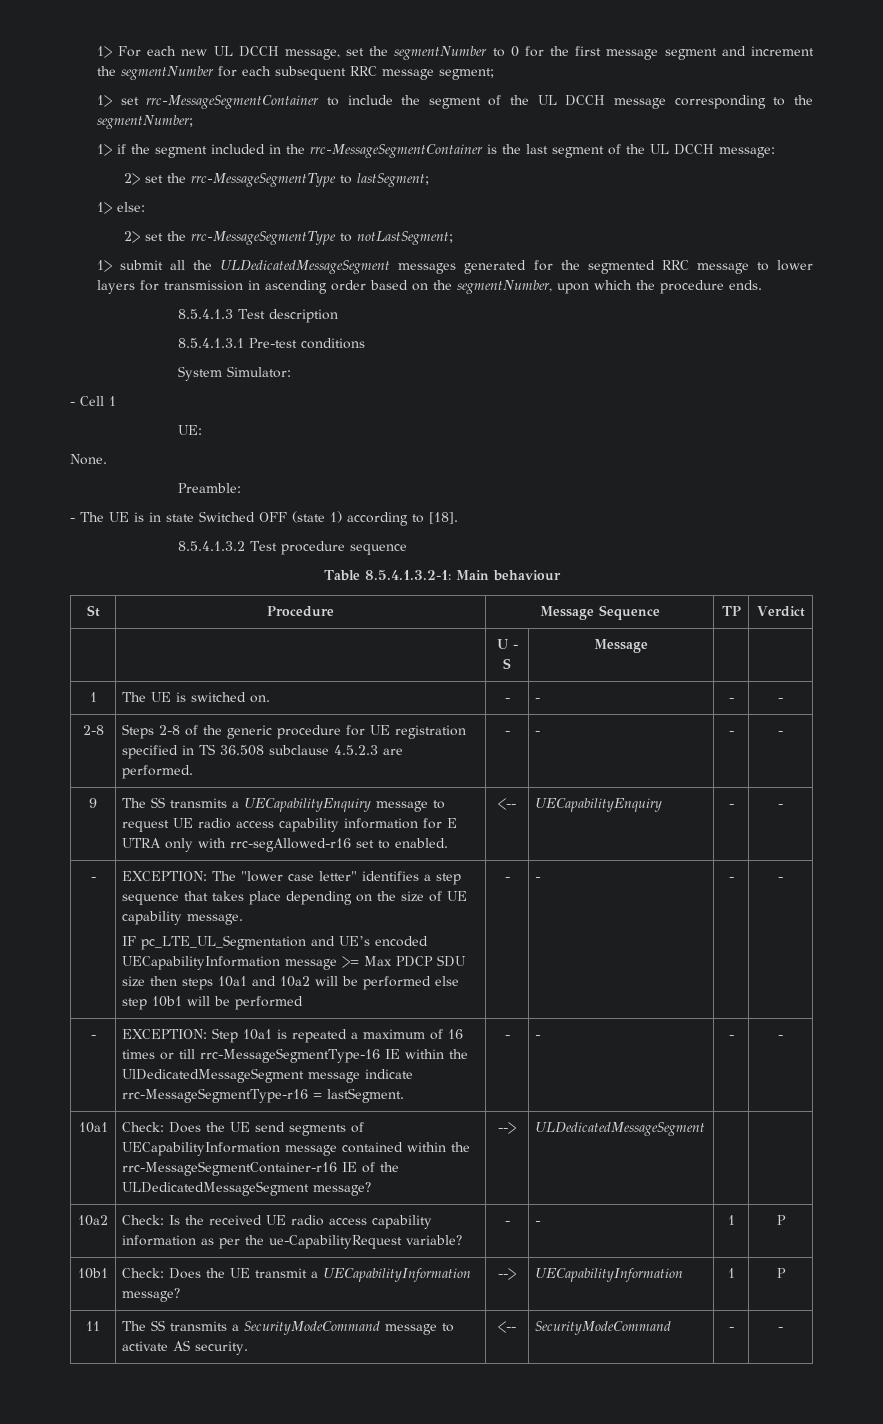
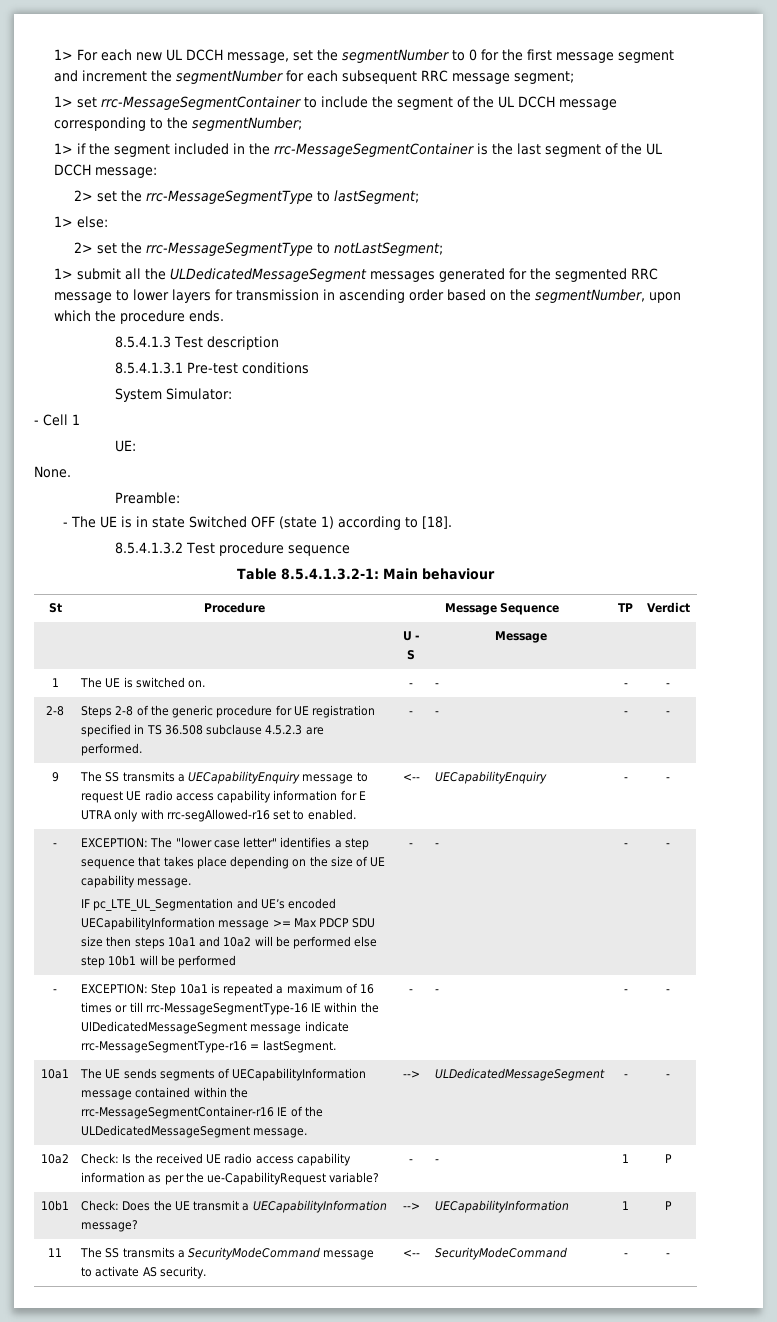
- 10a1 | Check: Does the UE send segments of UECapabilityInformation message contained within the rrc-MessageSegmentContainer-r16 IE of the ULDedicatedMessageSegment message? | --> | ULDedicatedMessageSegment | |
+ 10a1 | The UE sends segments of UECapabilityInformation message contained within the rrc-MessageSegmentContainer-r16 IE of the ULDedicatedMessageSegment message. | --> | ULDedicatedMessageSegment | - | -

